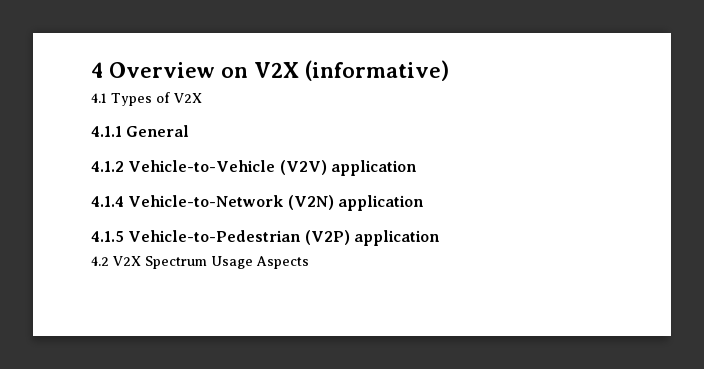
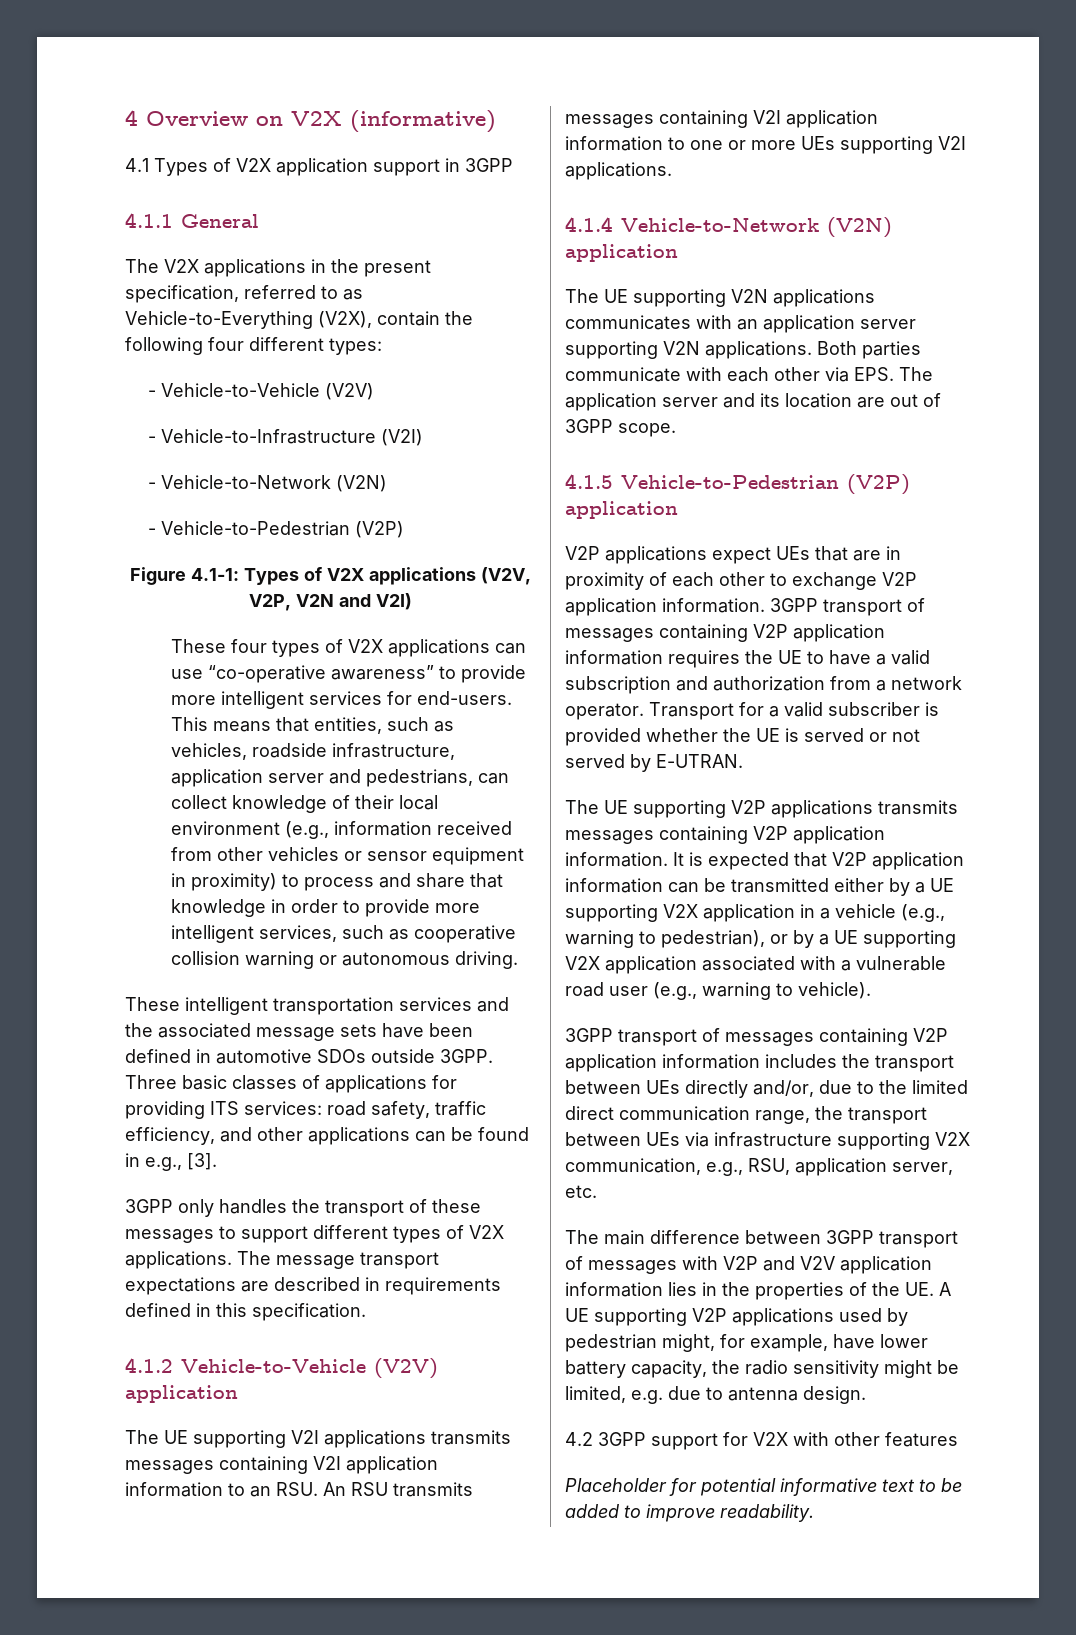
- 4.1 Types of V2X
+ 4.1 Types of V2X application support in 3GPP
  4.1.1 General
+ The V2X applications in the present specification, referred to as Vehicle-to-Everything (V2X), contain the following four different types:
+ - Vehicle-to-Vehicle (V2V)
+ - Vehicle-to-Infrastructure (V2I)
+ - Vehicle-to-Network (V2N)
+ - Vehicle-to-Pedestrian (V2P)
+ Figure 4.1-1: Types of V2X applications (V2V, V2P, V2N and V2I)
+ These four types of V2X applications can use “co-operative awareness” to provide more intelligent services for end-users. This means that entities, such as vehicles, roadside infrastructure, application server and pedestrians, can collect knowledge of their local environment (e.g., information received from other vehicles or sensor equipment in proximity) to process and share that knowledge in order to provide more intelligent services, such as cooperative collision warning or autonomous driving.
+ These intelligent transportation services and the associated message sets have been defined in automotive SDOs outside 3GPP. Three basic classes of applications for providing ITS services: road safety, traffic efficiency, and other applications can be found in e.g., [3].
+ 3GPP only handles the transport of these messages to support different types of V2X applications. The message transport expectations are described in requirements defined in this specification.
  4.1.2 Vehicle-to-Vehicle (V2V) application
+ The UE supporting V2I applications transmits messages containing V2I application information to an RSU. An RSU transmits messages containing V2I application information to one or more UEs supporting V2I applications.
  4.1.4 Vehicle-to-Network (V2N) application
+ The UE supporting V2N applications communicates with an application server supporting V2N applications. Both parties communicate with each other via EPS. The application server and its location are out of 3GPP scope.
  4.1.5 Vehicle-to-Pedestrian (V2P) application
- 4.2 V2X Spectrum Usage Aspects
+ V2P applications expect UEs that are in proximity of each other to exchange V2P application information. 3GPP transport of messages containing V2P application information requires the UE to have a valid subscription and authorization from a network operator. Transport for a valid subscriber is provided whether the UE is served or not served by E-UTRAN.
+ The UE supporting V2P applications transmits messages containing V2P application information. It is expected that V2P application information can be transmitted either by a UE supporting V2X application in a vehicle (e.g., warning to pedestrian), or by a UE supporting V2X application associated with a vulnerable road user (e.g., warning to vehicle).
+ 3GPP transport of messages containing V2P application information includes the transport between UEs directly and/or, due to the limited direct communication range, the transport between UEs via infrastructure supporting V2X communication, e.g., RSU, application server, etc.
+ The main difference between 3GPP transport of messages with V2P and V2V application information lies in the properties of the UE. A UE supporting V2P applications used by pedestrian might, for example, have lower battery capacity, the radio sensitivity might be limited, e.g. due to antenna design.
+ 4.2 3GPP support for V2X with other features
+ Placeholder for potential informative text to be added to improve readability.

